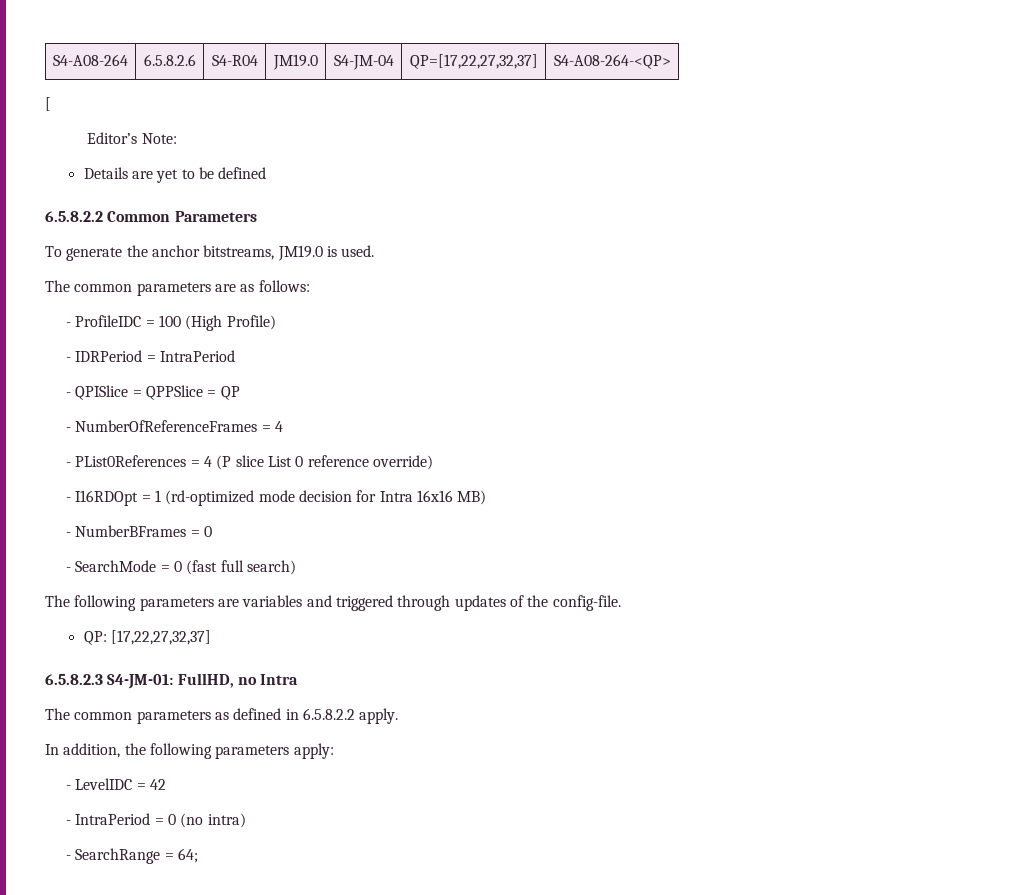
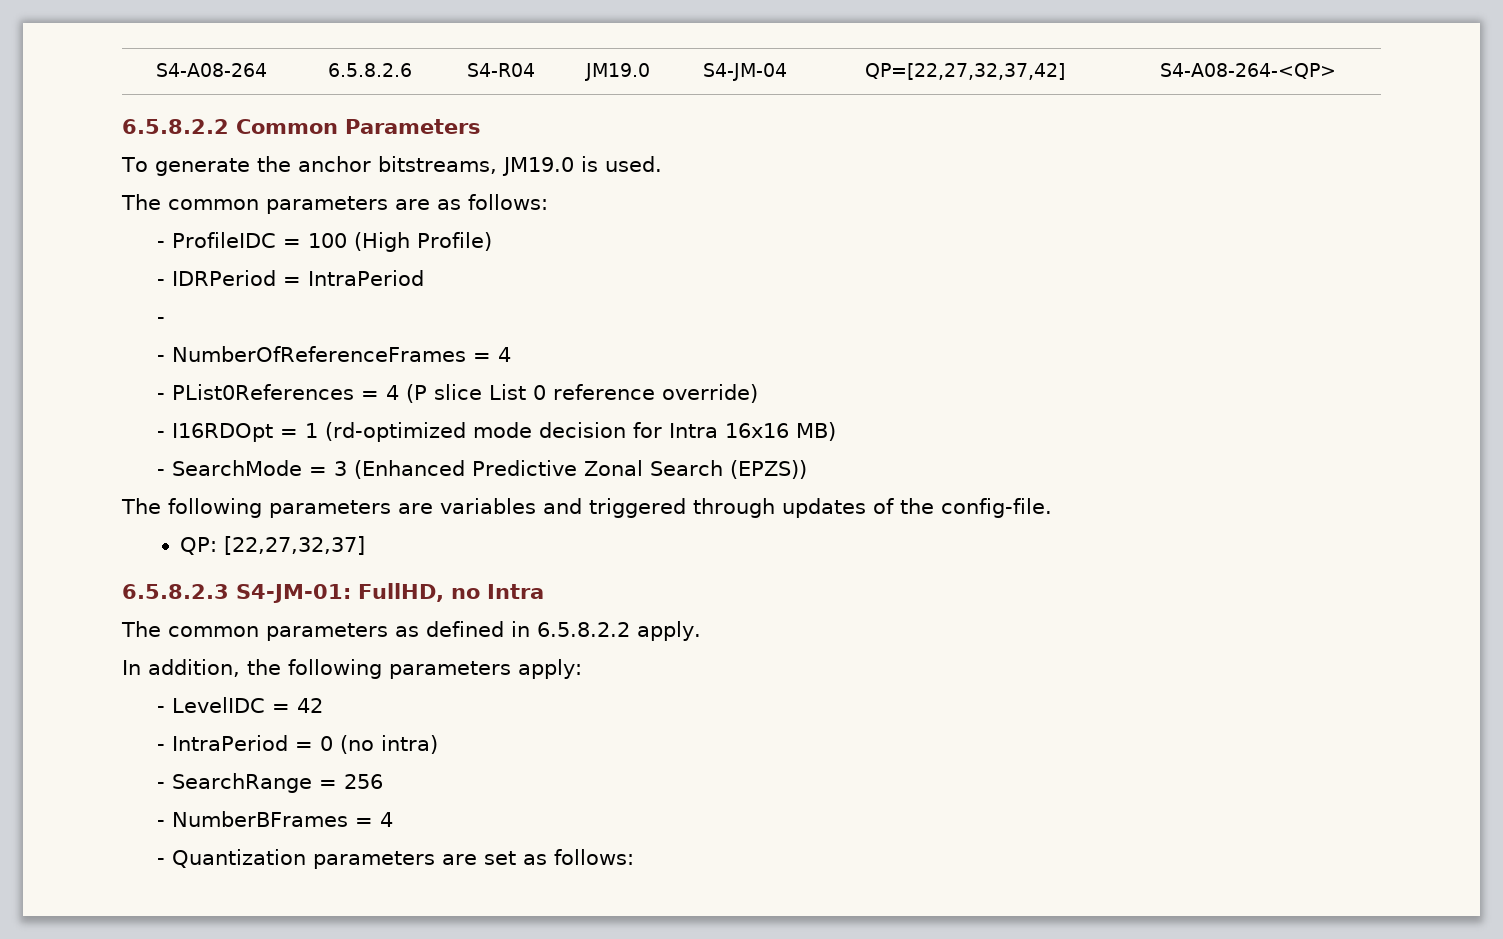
- S4-A08-264 | 6.5.8.2.6 | S4-R04 | JM19.0 | S4-JM-04 | QP=[17,22,27,32,37] | S4-A08-264-<QP>
+ S4-A08-264 | 6.5.8.2.6 | S4-R04 | JM19.0 | S4-JM-04 | QP=[22,27,32,37,42] | S4-A08-264-<QP>
- [
- Editor’s Note:
- Details are yet to be defined
  - IDRPeriod = IntraPeriod
- - QPISlice = QPPSlice = QP
+ -
- - NumberBFrames = 0
- - SearchMode = 0 (fast full search)
+ - SearchMode = 3 (Enhanced Predictive Zonal Search (EPZS))
- QP: [17,22,27,32,37]
+ QP: [22,27,32,37]
- - SearchRange = 64;
+ - SearchRange = 256
+ - NumberBFrames = 4
+ - Quantization parameters are set as follows:

